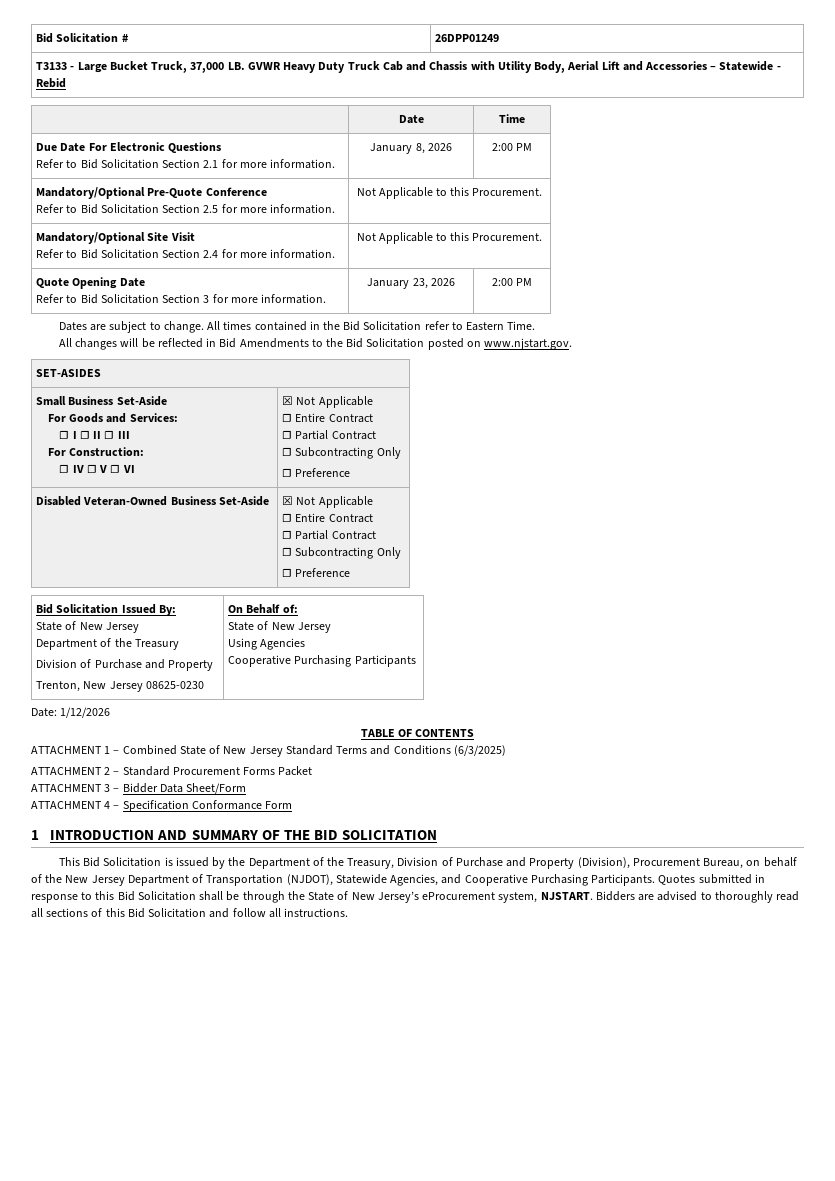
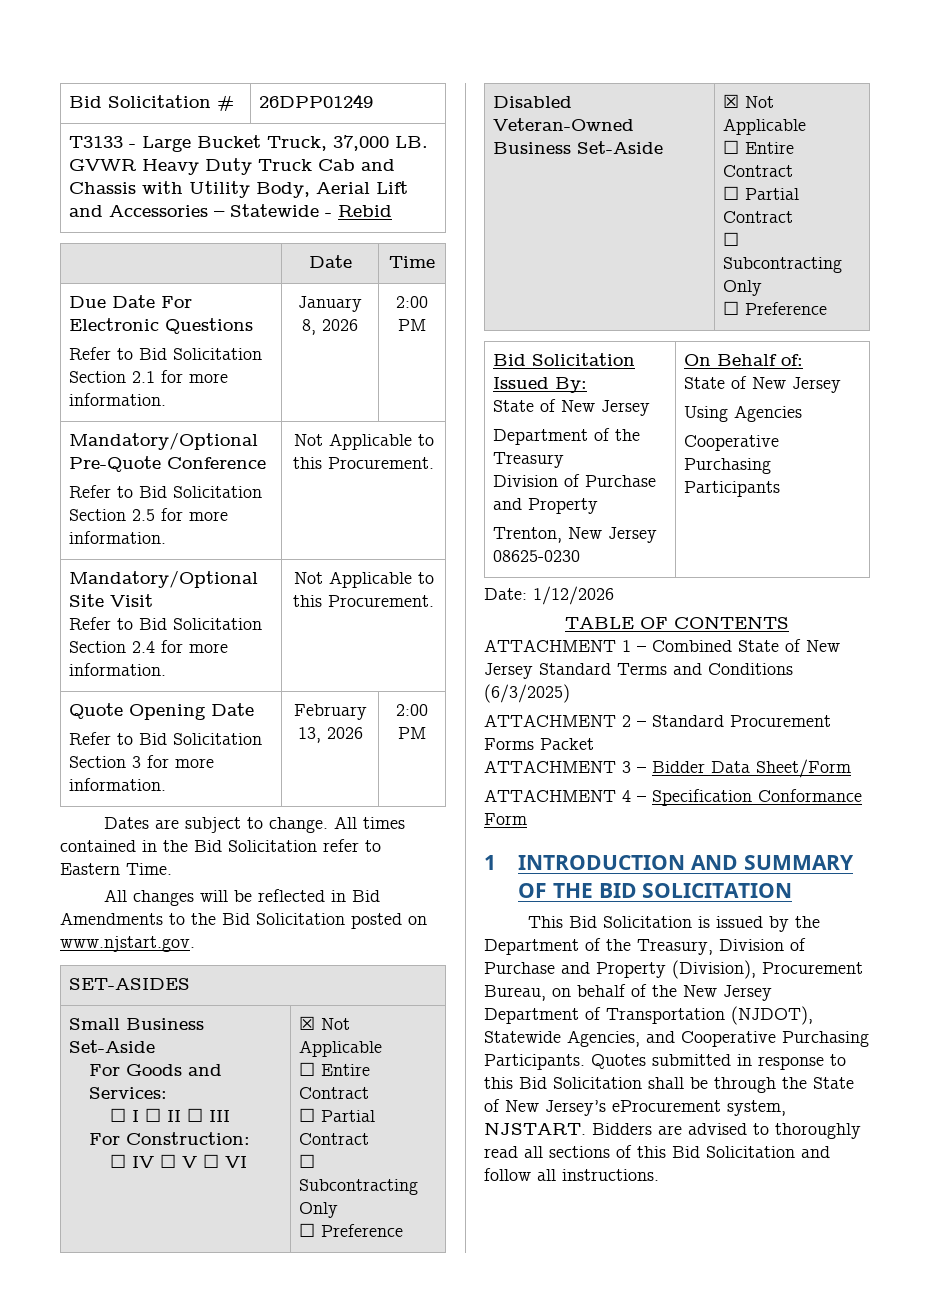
  Quote Opening Date
- Refer to Bid Solicitation Section 3 for more information. | January 23, 2026 | 2:00 PM
+ Refer to Bid Solicitation Section 3 for more information. | February 13, 2026 | 2:00 PM

